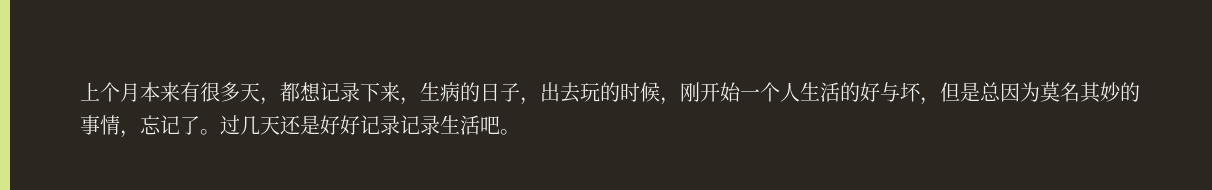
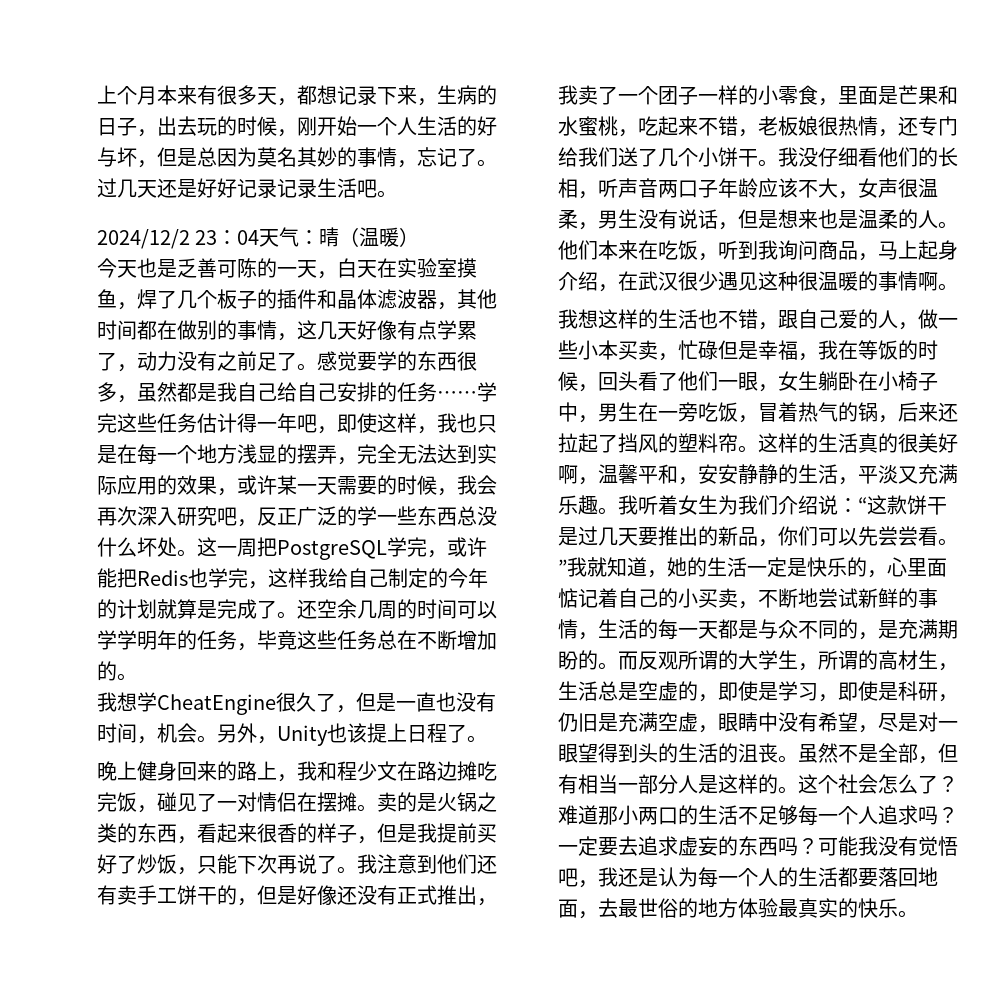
+ 2024/12/2 23：04天气：晴（温暖）
+ 今天也是乏善可陈的一天，白天在实验室摸鱼，焊了几个板子的插件和晶体滤波器，其他时间都在做别的事情，这几天好像有点学累了，动力没有之前足了。感觉要学的东西很多，虽然都是我自己给自己安排的任务……学完这些任务估计得一年吧，即使这样，我也只是在每一个地方浅显的摆弄，完全无法达到实际应用的效果，或许某一天需要的时候，我会再次深入研究吧，反正广泛的学一些东西总没什么坏处。这一周把PostgreSQL学完，或许能把Redis也学完，这样我给自己制定的今年的计划就算是完成了。还空余几周的时间可以学学明年的任务，毕竟这些任务总在不断增加的。
+ 我想学CheatEngine很久了，但是一直也没有时间，机会。另外，Unity也该提上日程了。
+ 晚上健身回来的路上，我和程少文在路边摊吃完饭，碰见了一对情侣在摆摊。卖的是火锅之类的东西，看起来很香的样子，但是我提前买好了炒饭，只能下次再说了。我注意到他们还有卖手工饼干的，但是好像还没有正式推出，我卖了一个团子一样的小零食，里面是芒果和水蜜桃，吃起来不错，老板娘很热情，还专门给我们送了几个小饼干。我没仔细看他们的长相，听声音两口子年龄应该不大，女声很温柔，男生没有说话，但是想来也是温柔的人。他们本来在吃饭，听到我询问商品，马上起身介绍，在武汉很少遇见这种很温暖的事情啊。
+ 我想这样的生活也不错，跟自己爱的人，做一些小本买卖，忙碌但是幸福，我在等饭的时候，回头看了他们一眼，女生躺卧在小椅子中，男生在一旁吃饭，冒着热气的锅，后来还拉起了挡风的塑料帘。这样的生活真的很美好啊，温馨平和，安安静静的生活，平淡又充满乐趣。我听着女生为我们介绍说：“这款饼干是过几天要推出的新品，你们可以先尝尝看。”我就知道，她的生活一定是快乐的，心里面惦记着自己的小买卖，不断地尝试新鲜的事情，生活的每一天都是与众不同的，是充满期盼的。而反观所谓的大学生，所谓的高材生，生活总是空虚的，即使是学习，即使是科研，仍旧是充满空虚，眼睛中没有希望，尽是对一眼望得到头的生活的沮丧。虽然不是全部，但有相当一部分人是这样的。这个社会怎么了？难道那小两口的生活不足够每一个人追求吗？一定要去追求虚妄的东西吗？可能我没有觉悟吧，我还是认为每一个人的生活都要落回地面，去最世俗的地方体验最真实的快乐。

